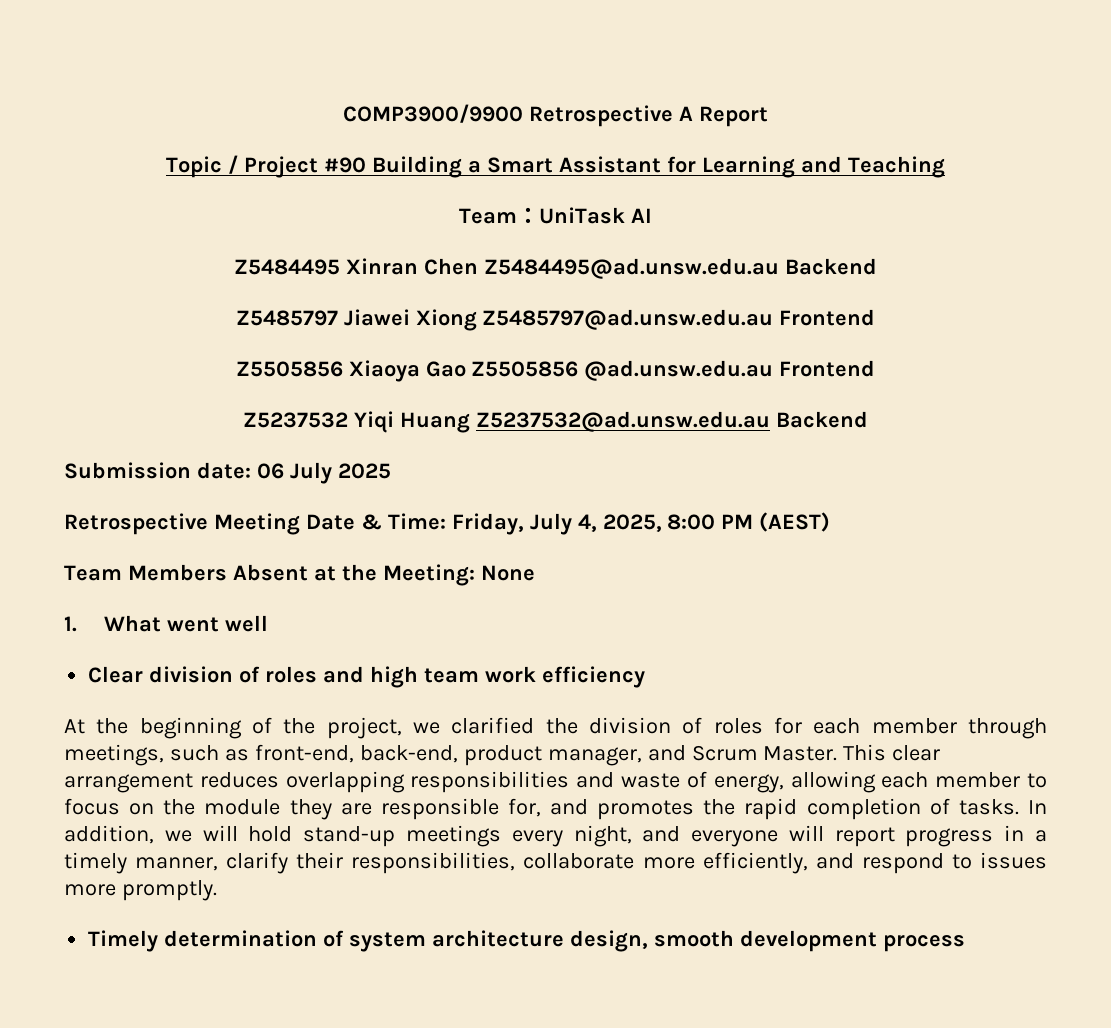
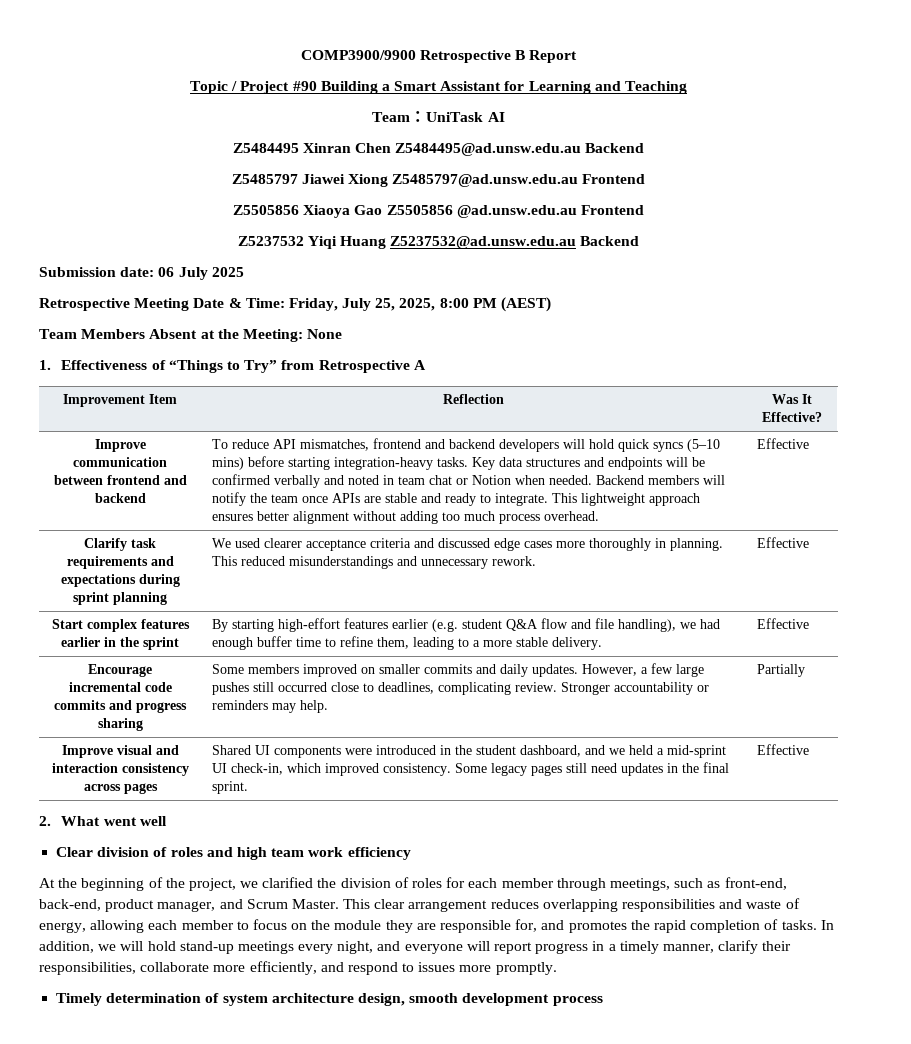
- COMP3900/9900 Retrospective A Report
+ COMP3900/9900 Retrospective B Report
- Retrospective Meeting Date & Time: Friday, July 4, 2025, 8:00 PM (AEST)
+ Retrospective Meeting Date & Time: Friday, July 25, 2025, 8:00 PM (AEST)
- 1. What went well
+ 1. Effectiveness of “Things to Try” from Retrospective A
+ Improvement Item | Reflection | Was It Effective?
+ Improve communication between frontend and backend | To reduce API mismatches, frontend and backend developers will hold quick syncs (5–10 mins) before starting integration-heavy tasks. Key data structures and endpoints will be confirmed verbally and noted in team chat or Notion when needed. Backend members will notify the team once APIs are stable and ready to integrate. This lightweight approach ensures better alignment without adding too much process overhead. | Effective
+ Clarify task requirements and expectations during sprint planning | We used clearer acceptance criteria and discussed edge cases more thoroughly in planning. This reduced misunderstandings and unnecessary rework. | Effective
+ Start complex features earlier in the sprint | By starting high-effort features earlier (e.g. student Q&A flow and file handling), we had enough buffer time to refine them, leading to a more stable delivery. | Effective
+ Encourage incremental code commits and progress sharing | Some members improved on smaller commits and daily updates. However, a few large pushes still occurred close to deadlines, complicating review. Stronger accountability or reminders may help. | Partially
+ Improve visual and interaction consistency across pages | Shared UI components were introduced in the student dashboard, and we held a mid-sprint UI check-in, which improved consistency. Some legacy pages still need updates in the final sprint. | Effective
+ 2. What went well

